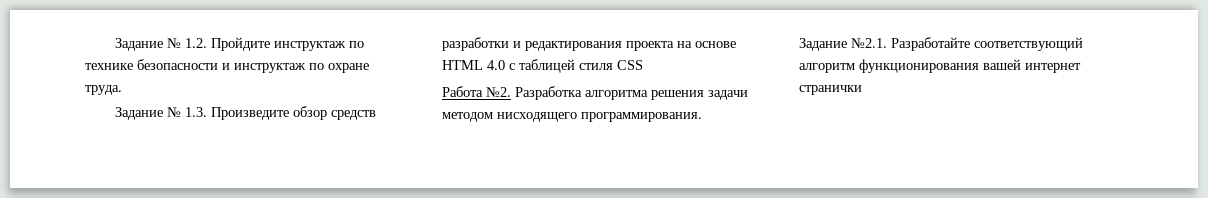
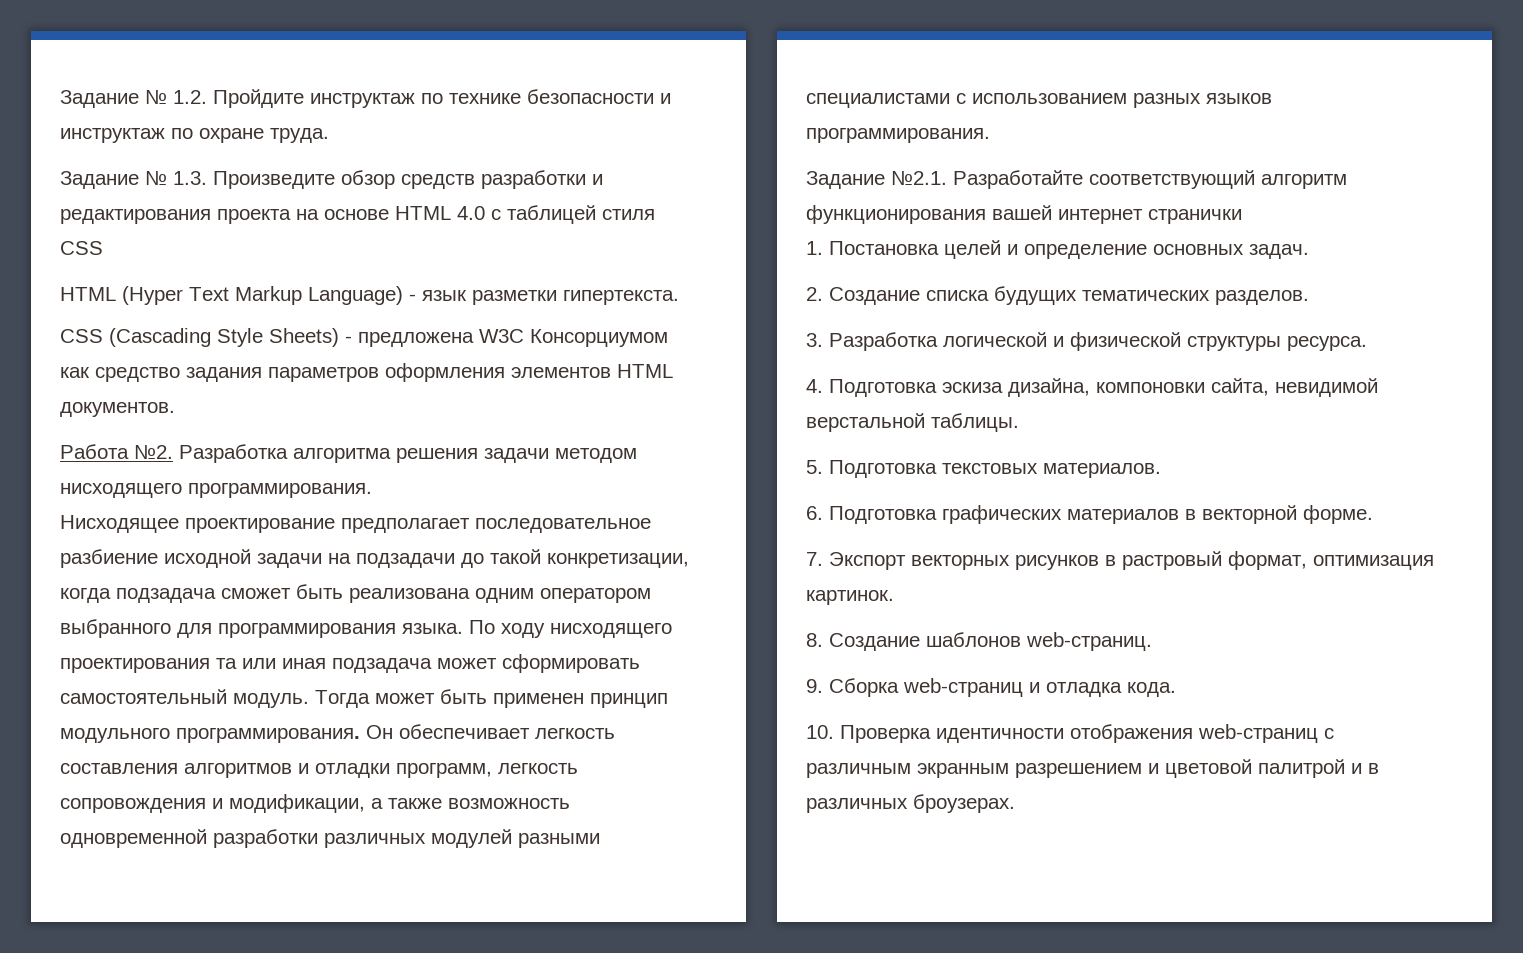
+ HTML (Hyper Text Markup Language) - язык разметки гипертекста.
+ CSS (Cascading Style Sheets) - предложена W3C Консорциумом как средство задания параметров оформления элементов HTML документов.
+ Нисходящее проектирование предполагает последовательное разбиение исходной задачи на подзадачи до такой конкретизации, когда подзадача сможет быть реализована одним оператором выбранного для программирования языка. По ходу нисходящего проектирования та или иная подзадача может сформировать самостоятельный модуль. Тогда может быть применен принцип модульного программирования. Он обеспечивает легкость составления алгоритмов и отладки программ, легкость сопровождения и модификации, а также возможность одновременной разработки различных модулей разными специалистами с использованием разных языков программирования.
+ 1. Постановка целей и определение основных задач.
+ 2. Создание списка будущих тематических разделов.
+ 3. Разработка логической и физической структуры ресурса.
+ 4. Подготовка эскиза дизайна, компоновки сайта, невидимой верстальной таблицы.
+ 5. Подготовка текстовых материалов.
+ 6. Подготовка графических материалов в векторной форме.
+ 7. Экспорт векторных рисунков в растровый формат, оптимизация картинок.
+ 8. Создание шаблонов web-страниц.
+ 9. Сборка web-страниц и отладка кода.
+ 10. Проверка идентичности отображения web-страниц с различным экранным разрешением и цветовой палитрой и в различных броузерах.

